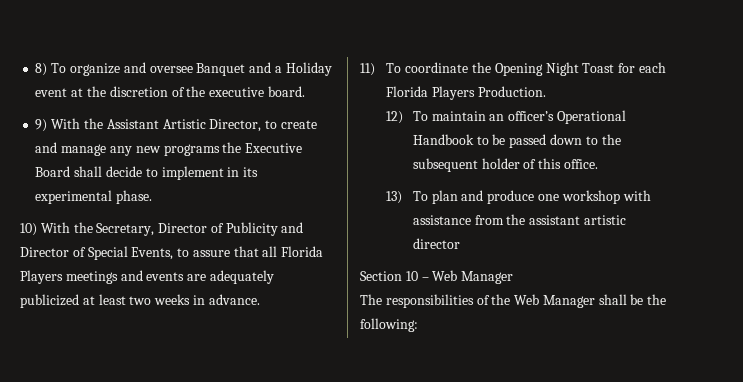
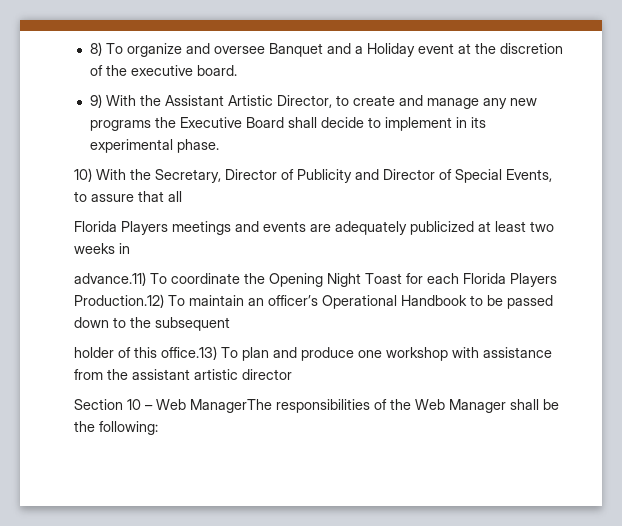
- 10) With the Secretary, Director of Publicity and Director of Special Events, to assure that all Florida Players meetings and events are adequately publicized at least two weeks in advance.
- 11) To coordinate the Opening Night Toast for each Florida Players Production.
- 12) To maintain an officer’s Operational Handbook to be passed down to the subsequent holder of this office.
- 13) To plan and produce one workshop with assistance from the assistant artistic director
+ 10) With the Secretary, Director of Publicity and Director of Special Events, to assure that all
+ Florida Players meetings and events are adequately publicized at least two weeks in
+ advance.11) To coordinate the Opening Night Toast for each Florida Players Production.12) To maintain an officer’s Operational Handbook to be passed down to the subsequent
+ holder of this office.13) To plan and produce one workshop with assistance from the assistant artistic director
- Section 10 – Web Manager
- The responsibilities of the Web Manager shall be the following:
+ Section 10 – Web ManagerThe responsibilities of the Web Manager shall be the following:

